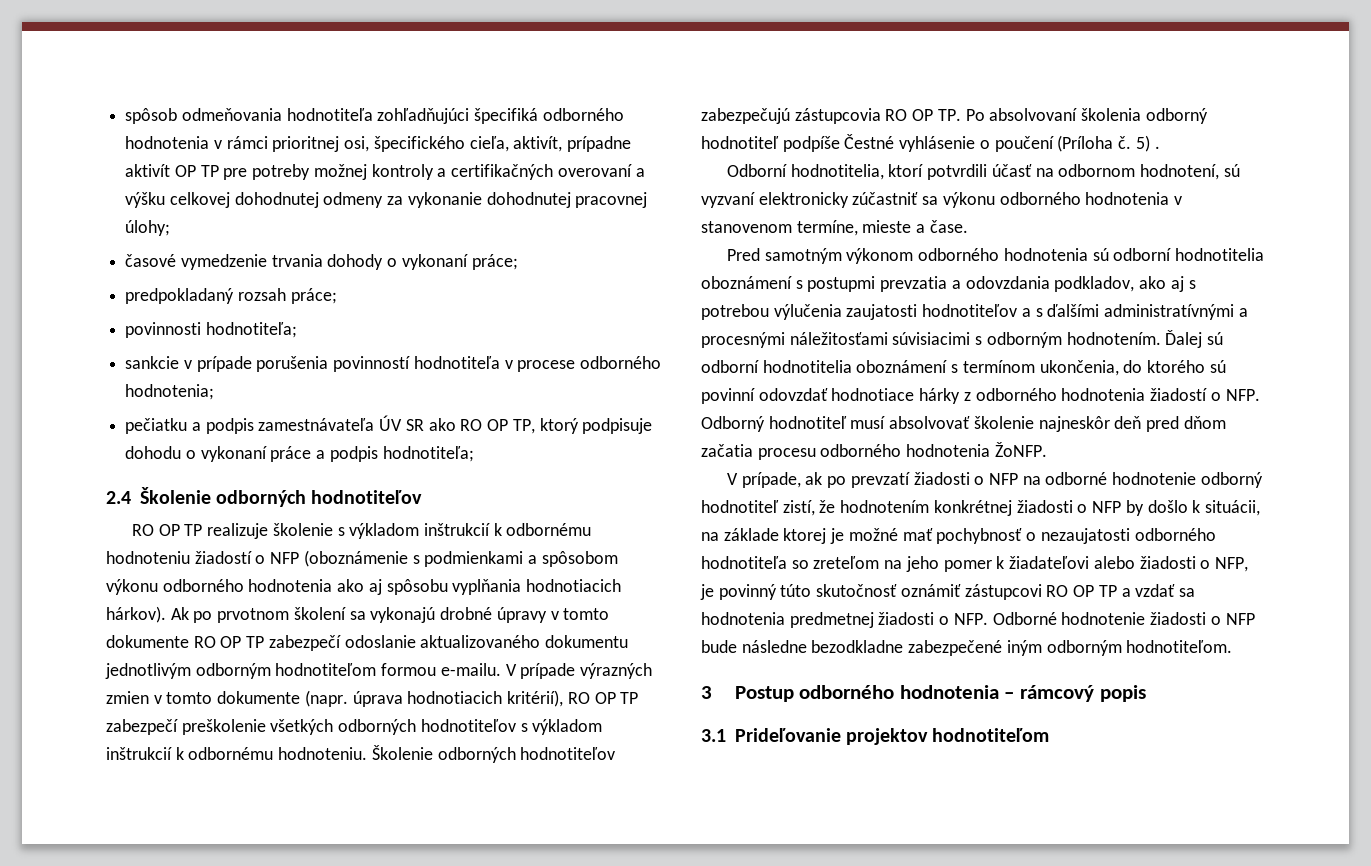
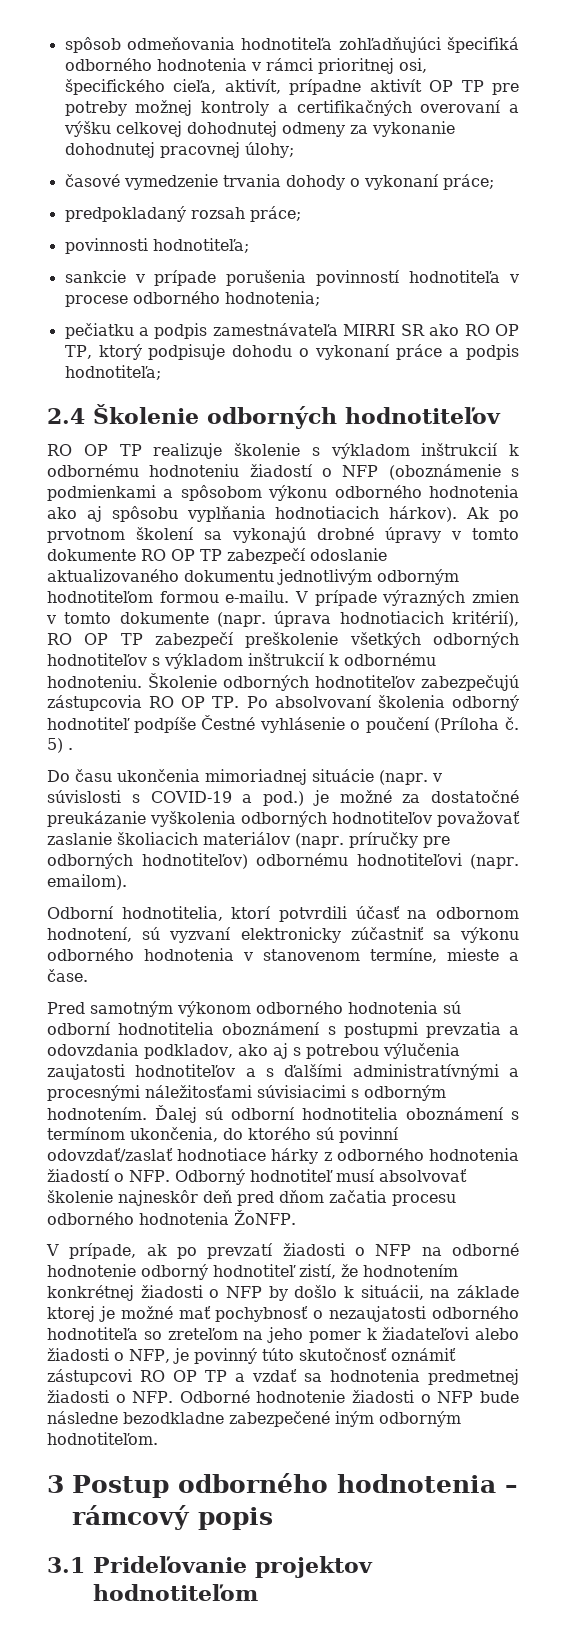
- pečiatku a podpis zamestnávateľa ÚV SR ako RO OP TP, ktorý podpisuje dohodu o vykonaní práce a podpis hodnotiteľa;
+ pečiatku a podpis zamestnávateľa MIRRI SR ako RO OP TP, ktorý podpisuje dohodu o vykonaní práce a podpis hodnotiteľa;
+ Do času ukončenia mimoriadnej situácie (napr. v súvislosti s COVID-19 a pod.) je možné za dostatočné preukázanie vyškolenia odborných hodnotiteľov považovať zaslanie školiacich materiálov (napr. príručky pre odborných hodnotiteľov) odbornému hodnotiteľovi (napr. emailom).
- Ďalej sú odborní hodnotitelia oboznámení s termínom ukončenia, do ktorého sú povinní odovzdať hodnotiace hárky z odborného hodnotenia žiadostí o NFP. Odborný hodnotiteľ musí absolvovať školenie najneskôr deň pred dňom začatia procesu odborného hodnotenia ŽoNFP.
+ Ďalej sú odborní hodnotitelia oboznámení s termínom ukončenia, do ktorého sú povinní odovzdať/zaslať hodnotiace hárky z odborného hodnotenia žiadostí o NFP. Odborný hodnotiteľ musí absolvovať školenie najneskôr deň pred dňom začatia procesu odborného hodnotenia ŽoNFP.

